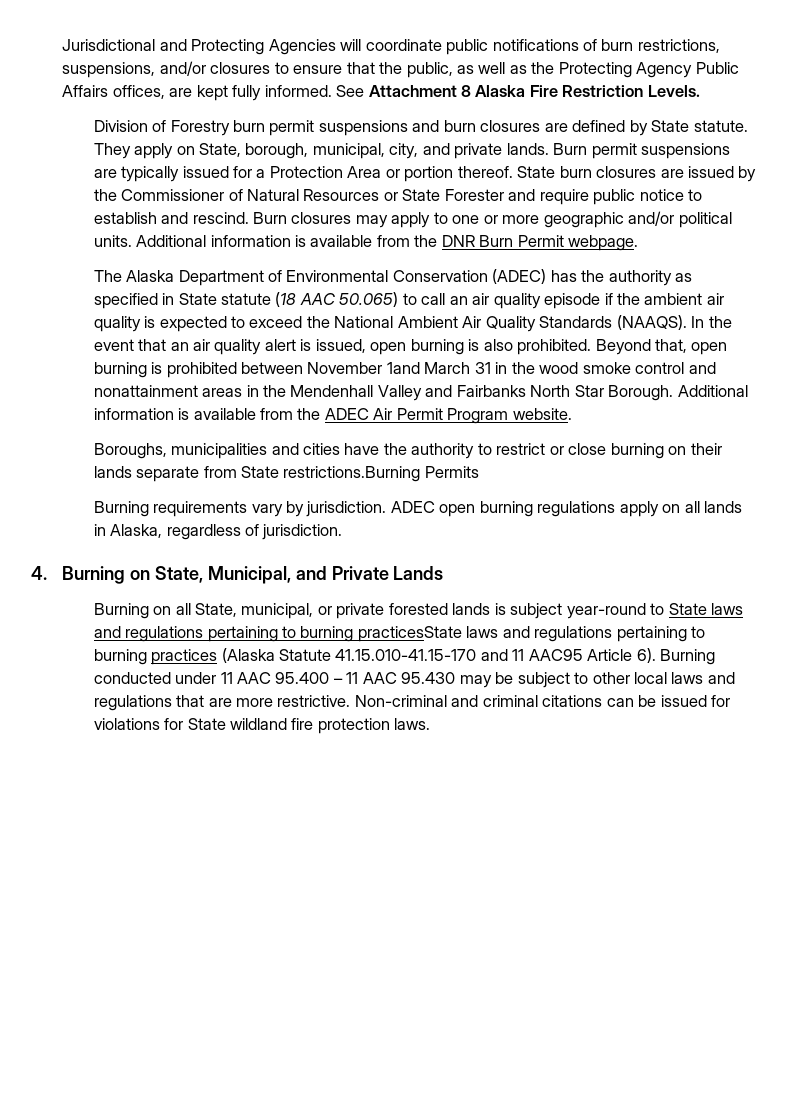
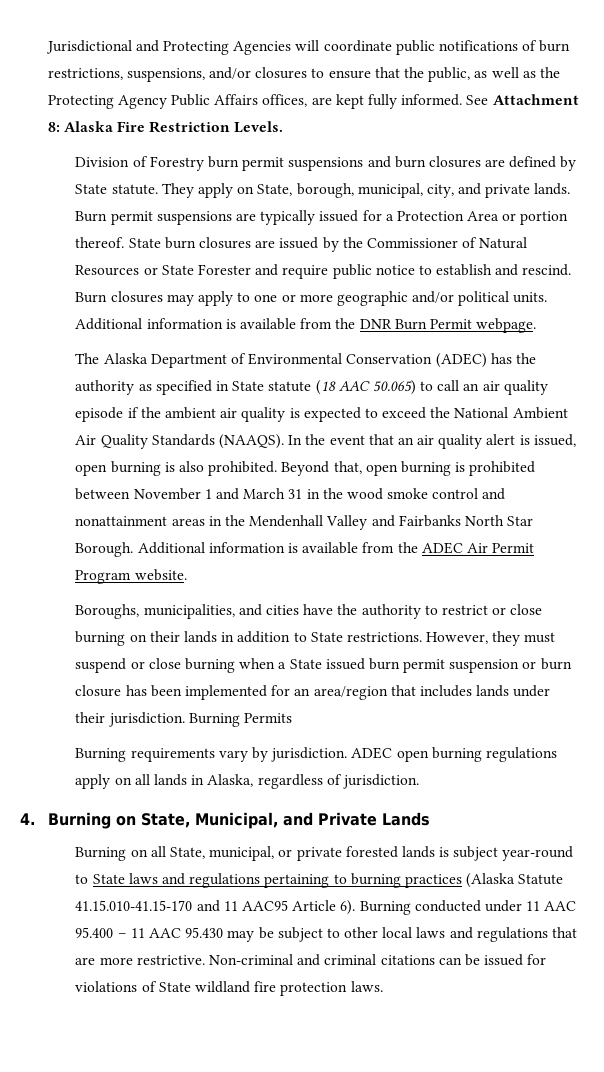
- See Attachment 8 Alaska Fire Restriction Levels.
+ See Attachment 8: Alaska Fire Restriction Levels.
- Beyond that, open burning is prohibited between November 1and March 31 in the wood smoke control and nonattainment areas in the Mendenhall Valley and Fairbanks North Star Borough.
+ Beyond that, open burning is prohibited between November 1 and March 31 in the wood smoke control and nonattainment areas in the Mendenhall Valley and Fairbanks North Star Borough.
- Boroughs, municipalities and cities have the authority to restrict or close burning on their lands separate from State restrictions.Burning Permits
+ Boroughs, municipalities, and cities have the authority to restrict or close burning on their lands in addition to State restrictions. However, they must suspend or close burning when a State issued burn permit suspension or burn closure has been implemented for an area/region that includes lands under their jurisdiction. Burning Permits
- Burning on all State, municipal, or private forested lands is subject year-round to State laws and regulations pertaining to burning practicesState laws and regulations pertaining to burning practices (Alaska Statute 41.15.010-41.15-170 and 11 AAC95 Article 6).
+ Burning on all State, municipal, or private forested lands is subject year-round to State laws and regulations pertaining to burning practices (Alaska Statute 41.15.010-41.15-170 and 11 AAC95 Article 6).
- Non-criminal and criminal citations can be issued for violations for State wildland fire protection laws.
+ Non-criminal and criminal citations can be issued for violations of State wildland fire protection laws.

